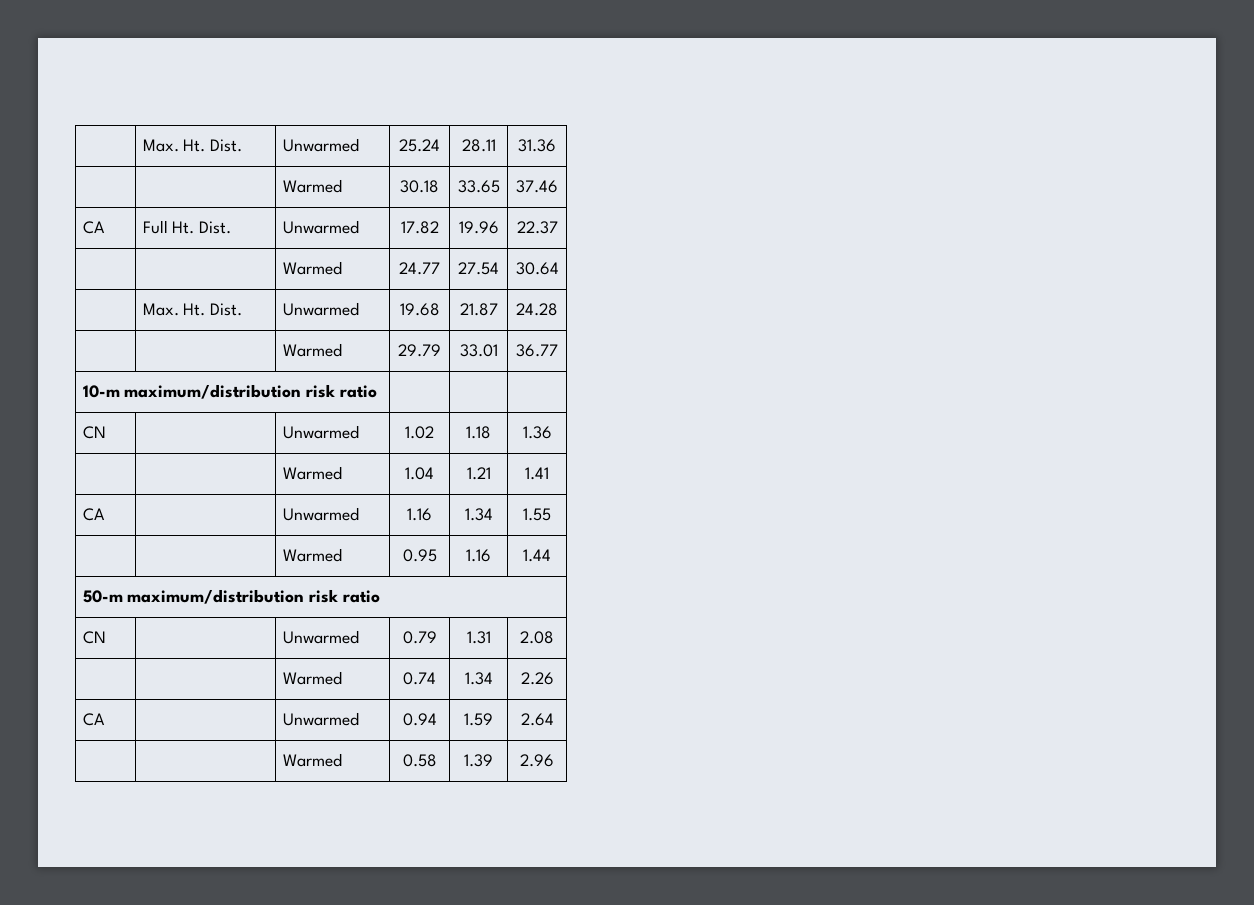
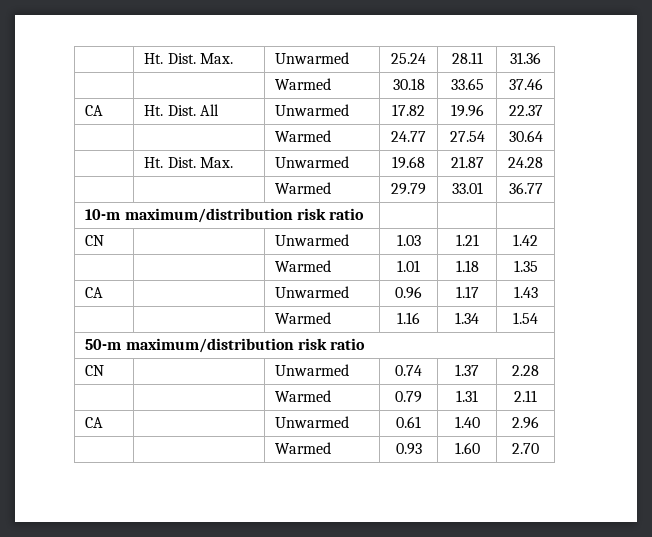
- | Max. Ht. Dist. | Unwarmed | 25.24 | 28.11 | 31.36
+ | Ht. Dist. Max. | Unwarmed | 25.24 | 28.11 | 31.36
- CA | Full Ht. Dist. | Unwarmed | 17.82 | 19.96 | 22.37
+ CA | Ht. Dist. All | Unwarmed | 17.82 | 19.96 | 22.37
- | Max. Ht. Dist. | Unwarmed | 19.68 | 21.87 | 24.28
+ | Ht. Dist. Max. | Unwarmed | 19.68 | 21.87 | 24.28
- CN | | Unwarmed | 1.02 | 1.18 | 1.36
- | | Warmed | 1.04 | 1.21 | 1.41
- CA | | Unwarmed | 1.16 | 1.34 | 1.55
- | | Warmed | 0.95 | 1.16 | 1.44
+ CN | | Unwarmed | 1.03 | 1.21 | 1.42
+ | | Warmed | 1.01 | 1.18 | 1.35
+ CA | | Unwarmed | 0.96 | 1.17 | 1.43
+ | | Warmed | 1.16 | 1.34 | 1.54
- CN | | Unwarmed | 0.79 | 1.31 | 2.08
- | | Warmed | 0.74 | 1.34 | 2.26
- CA | | Unwarmed | 0.94 | 1.59 | 2.64
- | | Warmed | 0.58 | 1.39 | 2.96
+ CN | | Unwarmed | 0.74 | 1.37 | 2.28
+ | | Warmed | 0.79 | 1.31 | 2.11
+ CA | | Unwarmed | 0.61 | 1.40 | 2.96
+ | | Warmed | 0.93 | 1.60 | 2.70

